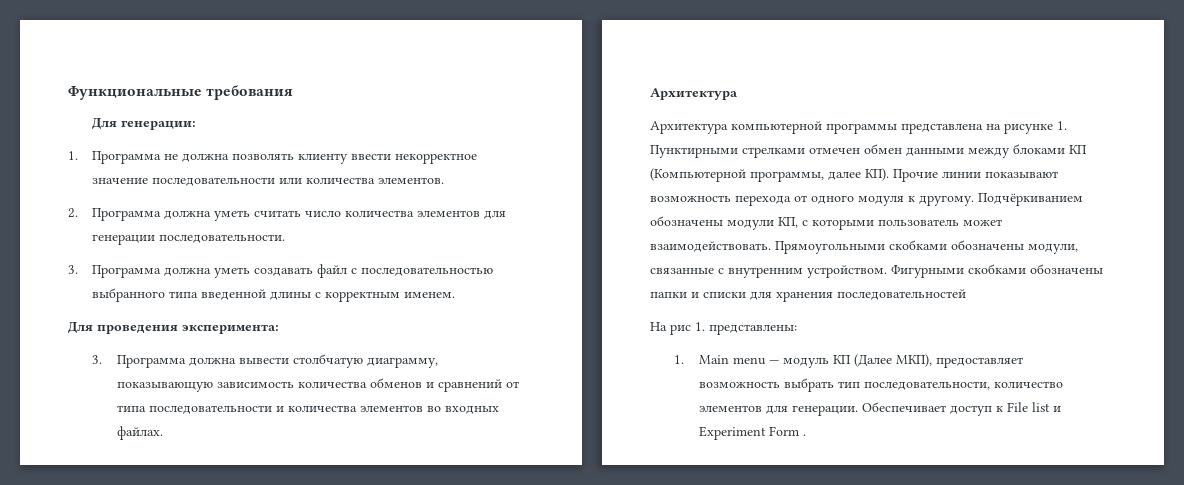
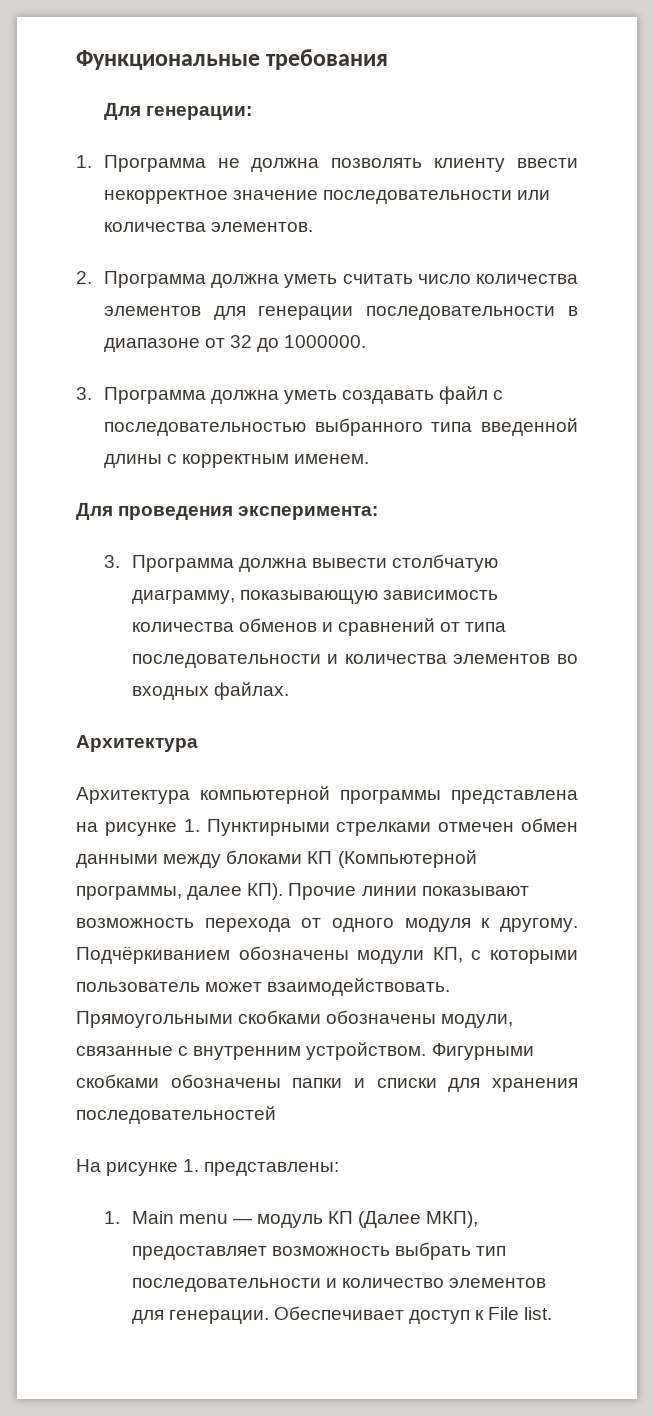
- 2. Программа должна уметь считать число количества элементов для генерации последовательности.
+ 2. Программа должна уметь считать число количества элементов для генерации последовательности в диапазоне от 32 до 1000000.
- На рис 1. представлены:
+ На рисунке 1. представлены:
- 1. Main menu — модуль КП (Далее МКП), предоставляет возможность выбрать тип последовательности, количество элементов для генерации.
+ 1. Main menu — модуль КП (Далее МКП), предоставляет возможность выбрать тип последовательности и количество элементов для генерации.
- Обеспечивает доступ к File list и Experiment Form .
+ Обеспечивает доступ к File list.

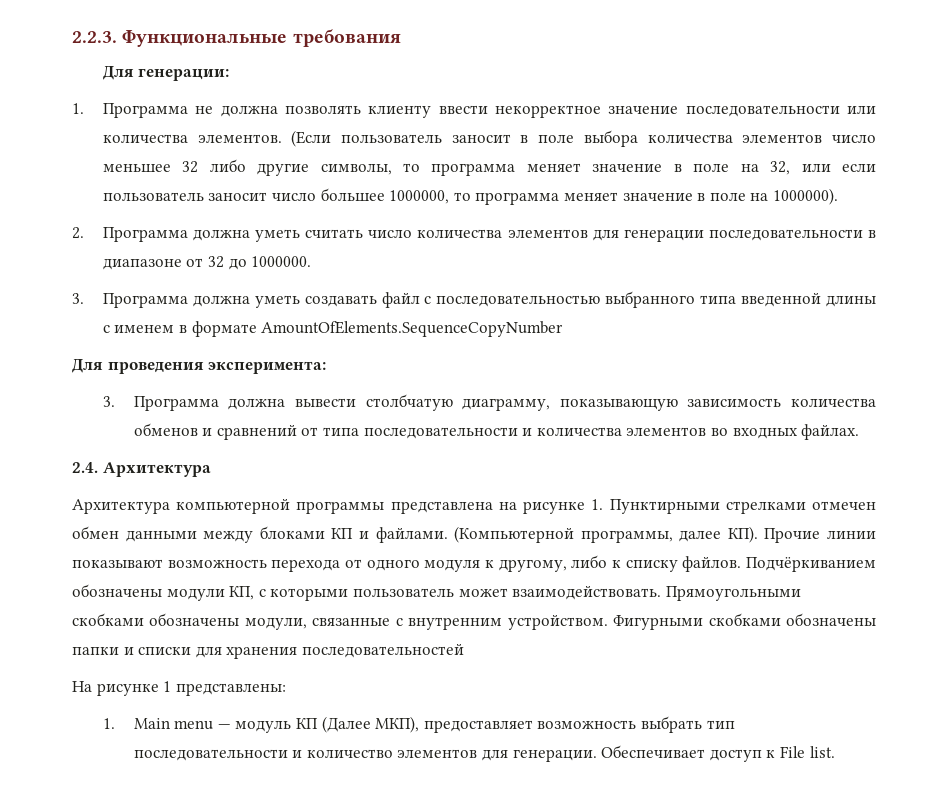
- Функциональные требования
+ 2.2.3. Функциональные требования
+ (Если пользователь заносит в поле выбора количества элементов число меньшее 32 либо другие символы, то программа меняет значение в поле на 32, или если пользователь заносит число большее 1000000, то программа меняет значение в поле на 1000000).
- 3. Программа должна уметь создавать файл с последовательностью выбранного типа введенной длины с корректным именем.
+ 3. Программа должна уметь создавать файл с последовательностью выбранного типа введенной длины с именем в формате AmountOfElements.SequenceCopyNumber
  3. Программа должна вывести столбчатую диаграмму, показывающую зависимость количества обменов и сравнений от типа последовательности и количества элементов во входных файлах.
- Архитектура
+ 2.4. Архитектура
- Архитектура компьютерной программы представлена на рисунке 1. Пунктирными стрелками отмечен обмен данными между блоками КП (Компьютерной программы, далее КП). Прочие линии показывают возможность перехода от одного модуля к другому.
+ Архитектура компьютерной программы представлена на рисунке 1. Пунктирными стрелками отмечен обмен данными между блоками КП и файлами. (Компьютерной программы, далее КП). Прочие линии показывают возможность перехода от одного модуля к другому, либо к списку файлов.
- На рисунке 1. представлены:
+ На рисунке 1 представлены:

